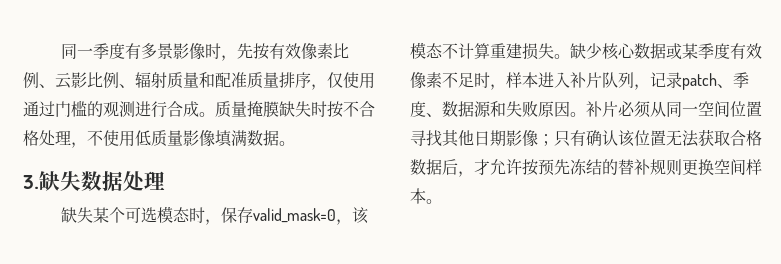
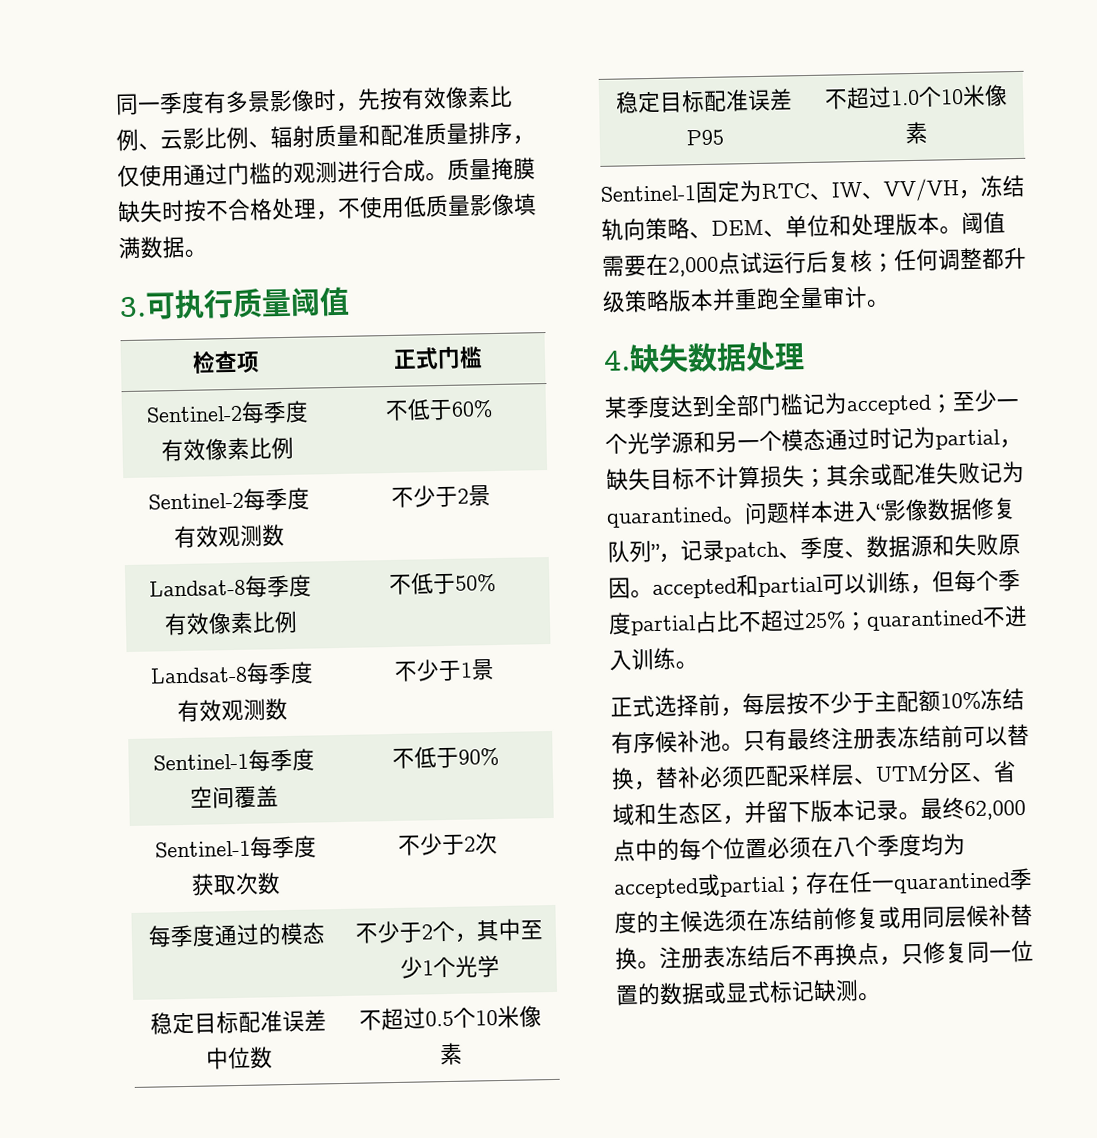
- 3.缺失数据处理
- 缺失某个可选模态时，保存valid_mask=0，该模态不计算重建损失。缺少核心数据或某季度有效像素不足时，样本进入补片队列，记录patch、季度、数据源和失败原因。补片必须从同一空间位置寻找其他日期影像；只有确认该位置无法获取合格数据后，才允许按预先冻结的替补规则更换空间样本。
+ 3.可执行质量阈值
+ 检查项 | 正式门槛
+ Sentinel-2每季度有效像素比例 | 不低于60%
+ Sentinel-2每季度有效观测数 | 不少于2景
+ Landsat-8每季度有效像素比例 | 不低于50%
+ Landsat-8每季度有效观测数 | 不少于1景
+ Sentinel-1每季度空间覆盖 | 不低于90%
+ Sentinel-1每季度获取次数 | 不少于2次
+ 每季度通过的模态 | 不少于2个，其中至少1个光学
+ 稳定目标配准误差中位数 | 不超过0.5个10米像素
+ 稳定目标配准误差P95 | 不超过1.0个10米像素
+ Sentinel-1固定为RTC、IW、VV/VH，冻结轨向策略、DEM、单位和处理版本。阈值需要在2,000点试运行后复核；任何调整都升级策略版本并重跑全量审计。
+ 4.缺失数据处理
+ 某季度达到全部门槛记为accepted；至少一个光学源和另一个模态通过时记为partial，缺失目标不计算损失；其余或配准失败记为quarantined。问题样本进入“影像数据修复队列”，记录patch、季度、数据源和失败原因。accepted和partial可以训练，但每个季度partial占比不超过25%；quarantined不进入训练。
+ 正式选择前，每层按不少于主配额10%冻结有序候补池。只有最终注册表冻结前可以替换，替补必须匹配采样层、UTM分区、省域和生态区，并留下版本记录。最终62,000点中的每个位置必须在八个季度均为accepted或partial；存在任一quarantined季度的主候选须在冻结前修复或用同层候补替换。注册表冻结后不再换点，只修复同一位置的数据或显式标记缺测。

